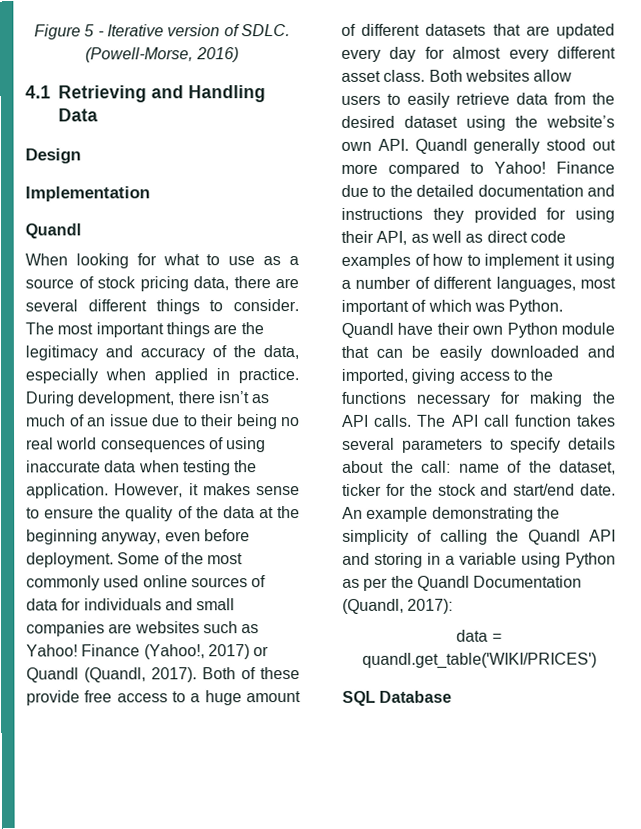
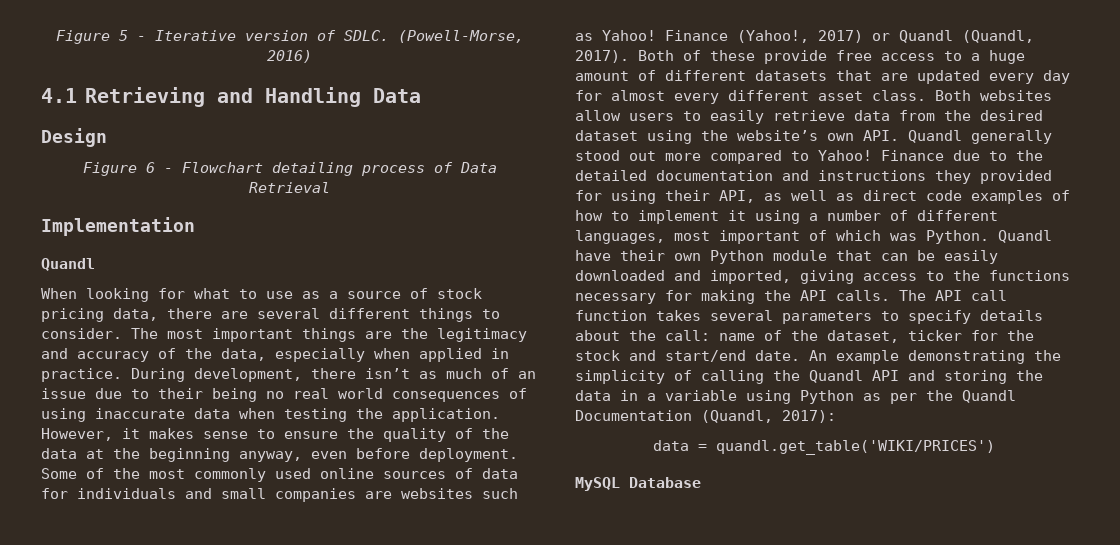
+ Figure 6 - Flowchart detailing process of Data Retrieval
- An example demonstrating the simplicity of calling the Quandl API and storing in a variable using Python as per the Quandl Documentation (Quandl, 2017):
+ An example demonstrating the simplicity of calling the Quandl API and storing the data in a variable using Python as per the Quandl Documentation (Quandl, 2017):
- SQL Database
+ MySQL Database

